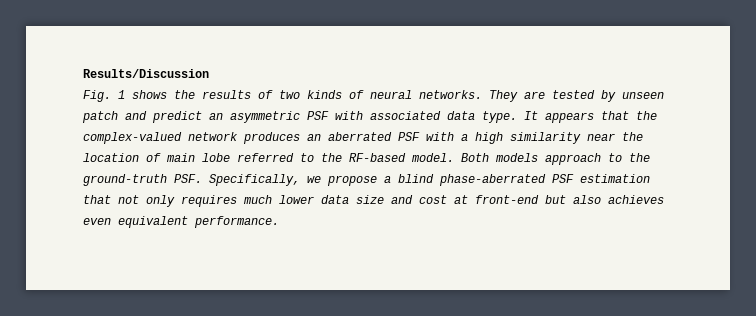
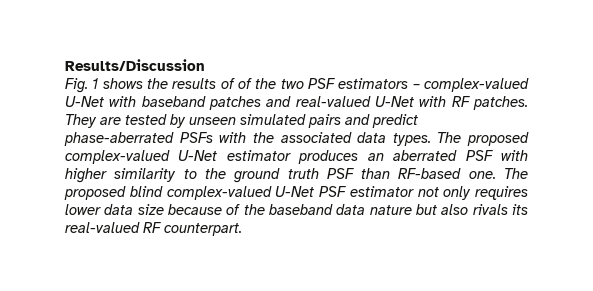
- Fig. 1 shows the results of two kinds of neural networks.
+ Fig. 1 shows the results of of the two PSF estimators – complex-valued U-Net with baseband patches and real-valued U-Net with RF patches.
- They are tested by unseen patch and predict an asymmetric PSF with associated data type. It appears that the complex-valued network produces an aberrated PSF with a high similarity near the location of main lobe referred to the RF-based model. Both models approach to the ground-truth PSF. Specifically, we propose a blind phase-aberrated PSF estimation that not only requires much lower data size and cost at front-end but also achieves even equivalent performance.
+ They are tested by unseen simulated pairs and predict phase-aberrated PSFs with the associated data types. The proposed complex-valued U-Net estimator produces an aberrated PSF with higher similarity to the ground truth PSF than RF-based one. The proposed blind complex-valued U-Net PSF estimator not only requires lower data size because of the baseband data nature but also rivals its real-valued RF counterpart.

